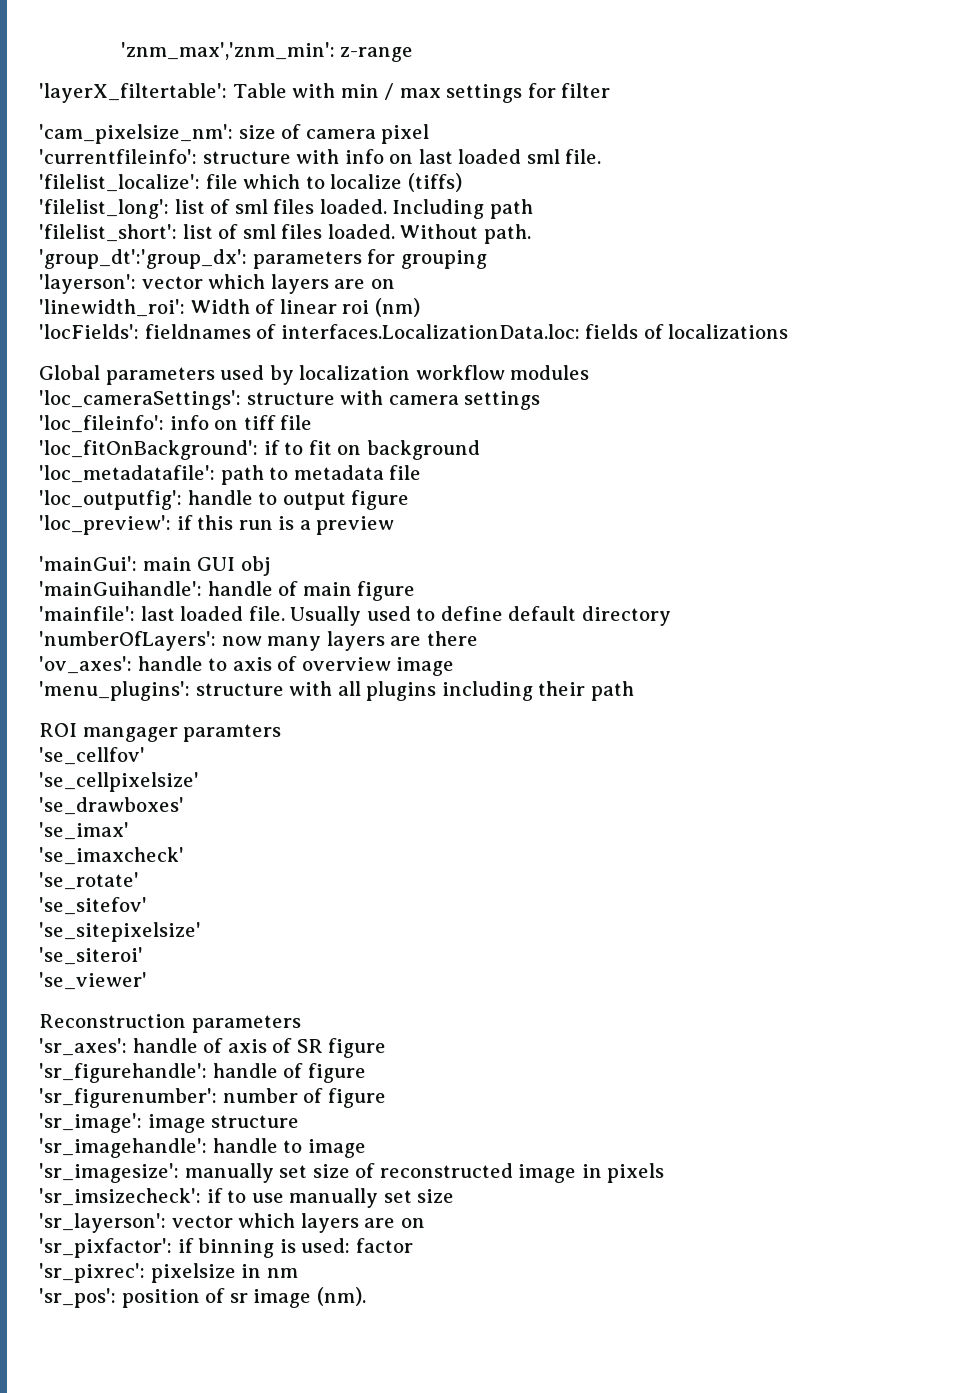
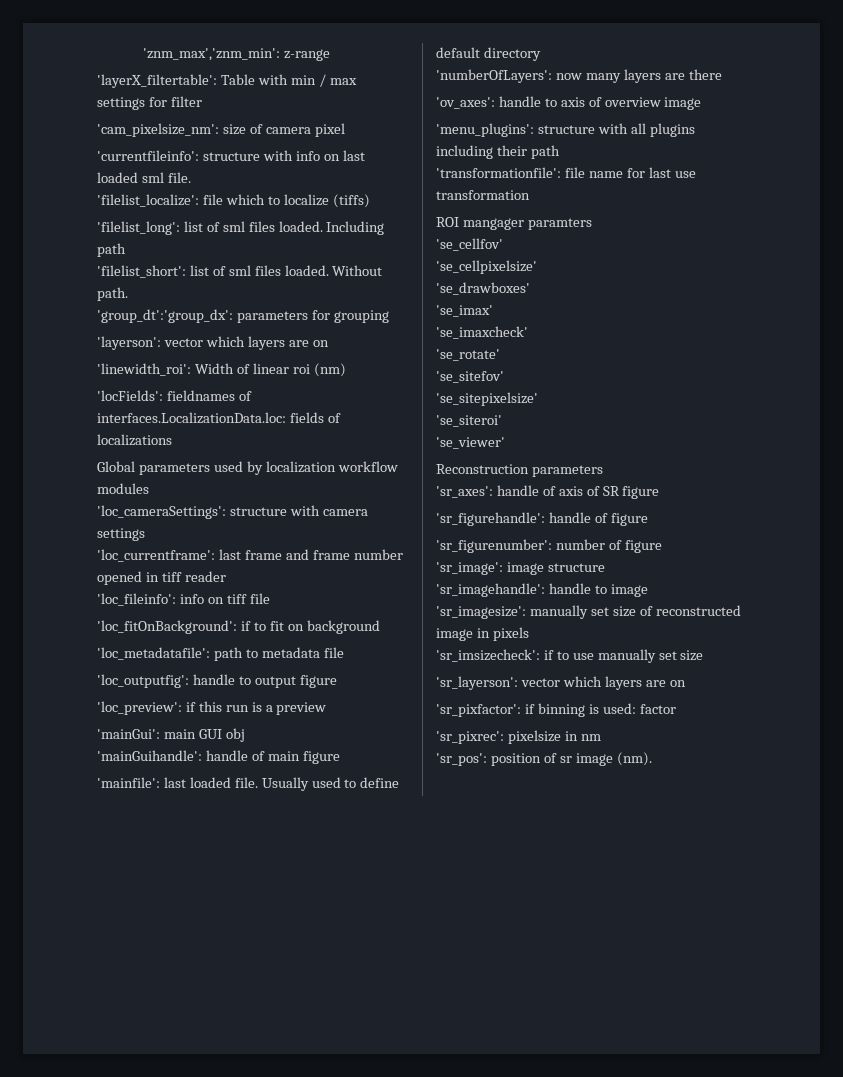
+ 'loc_currentframe': last frame and frame number opened in tiff reader
+ 'transformationfile': file name for last use transformation

